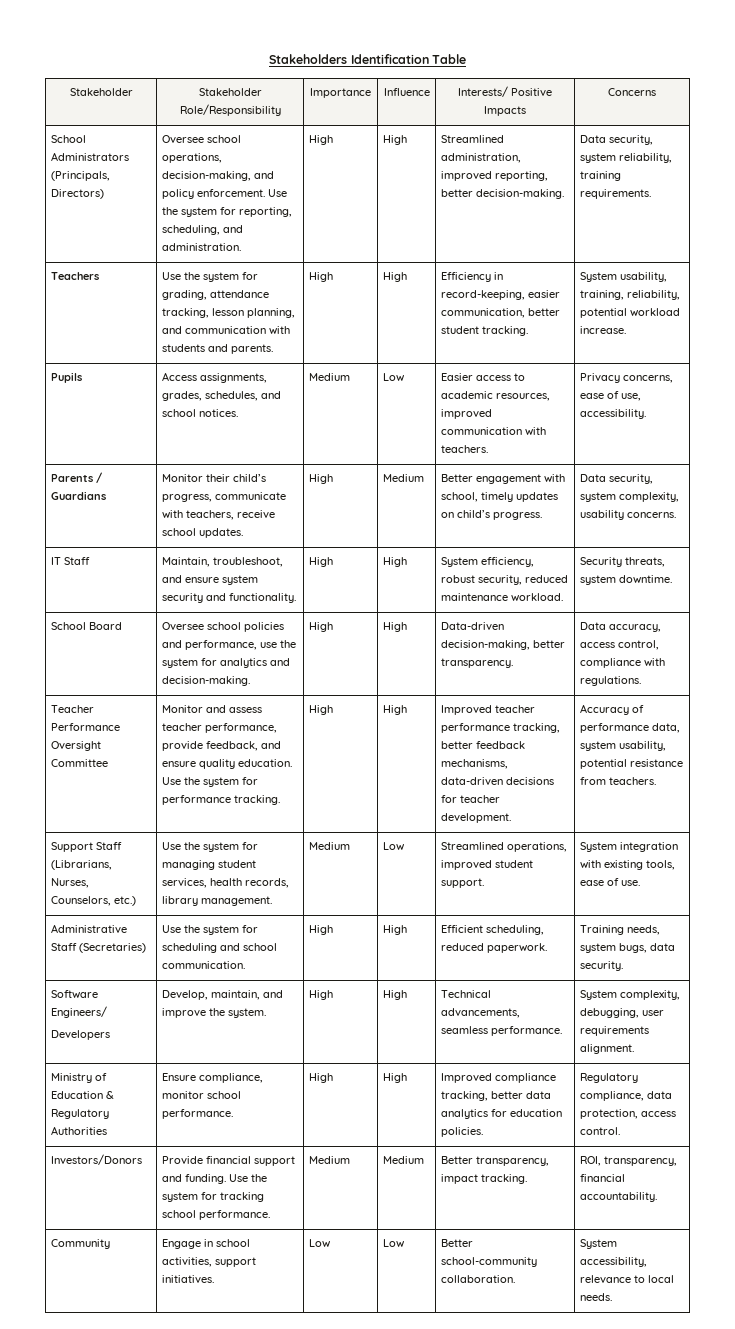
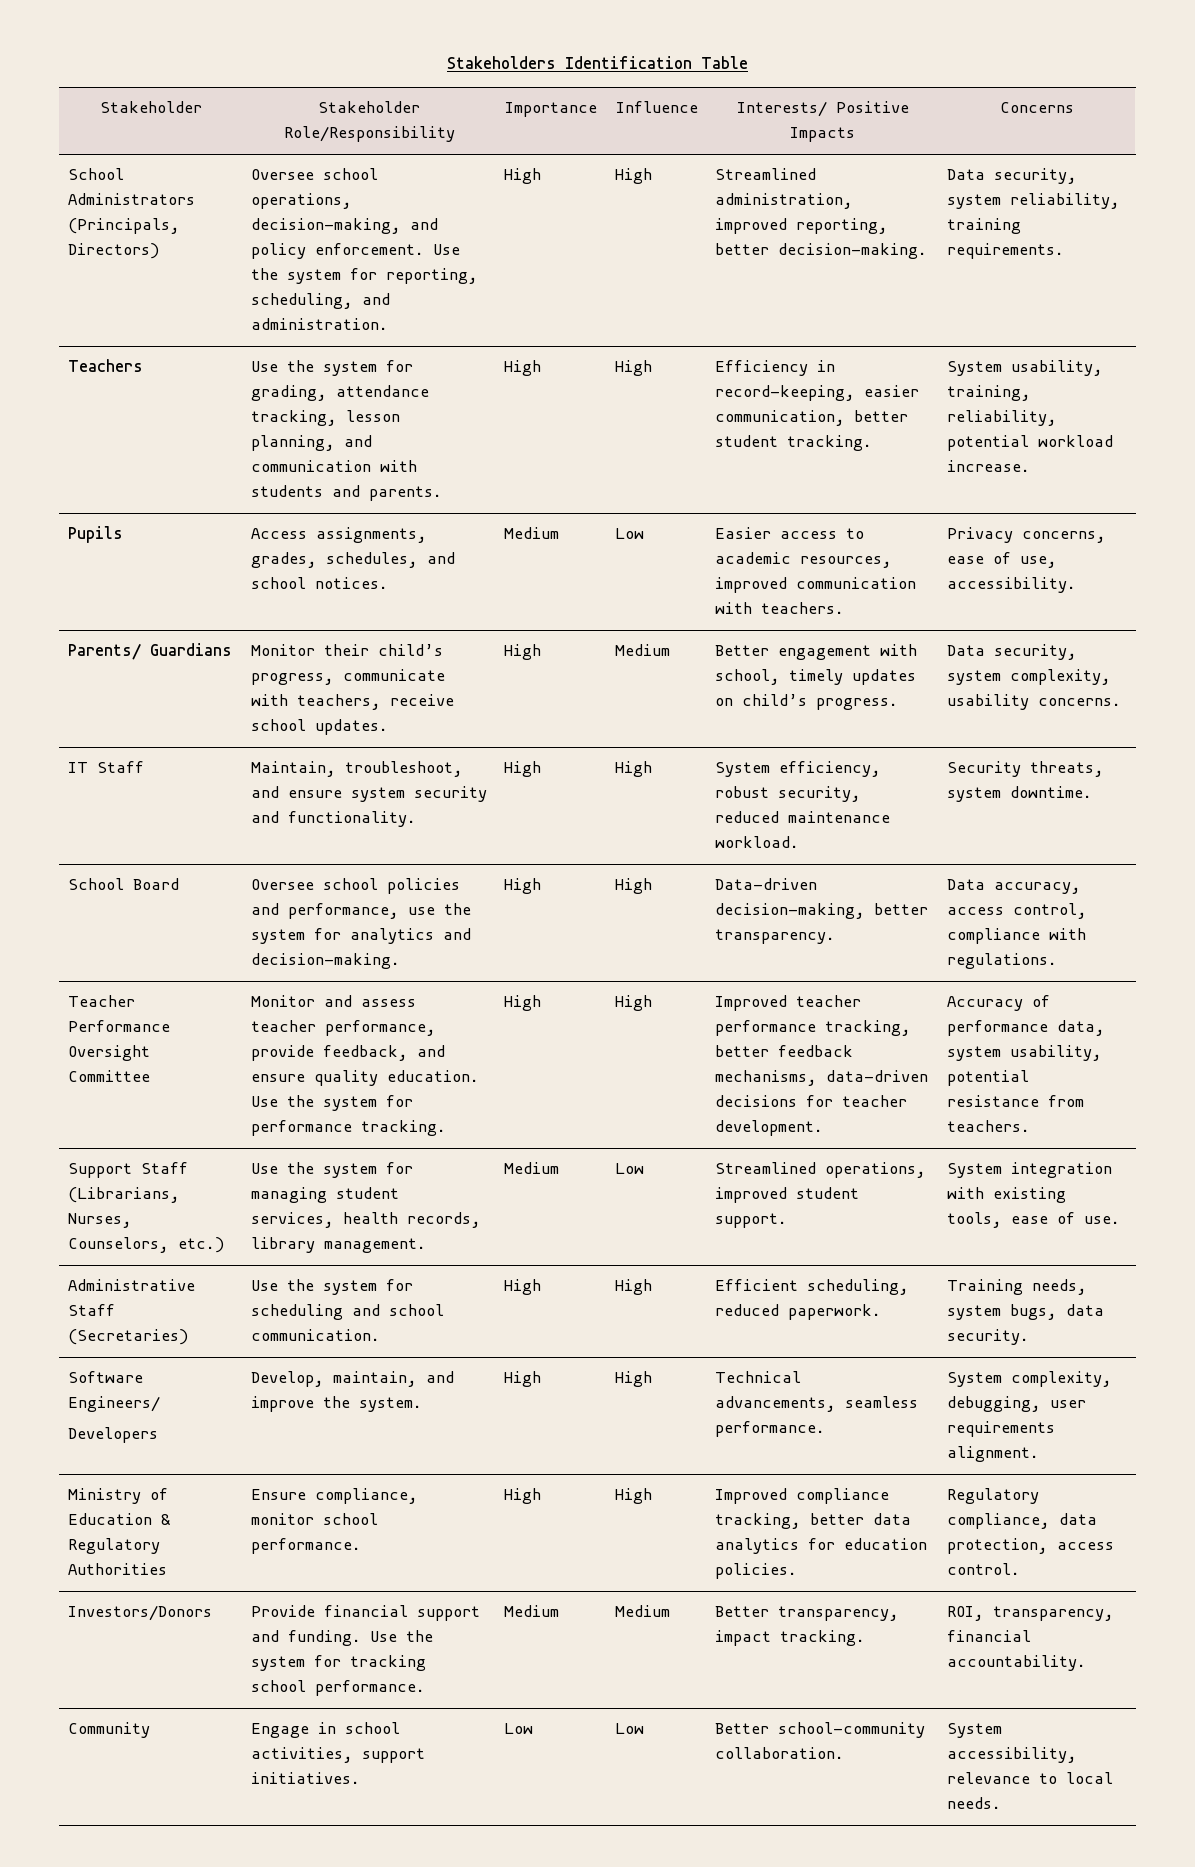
- Parents / Guardians | Monitor their child’s progress, communicate with teachers, receive school updates. | High | Medium | Better engagement with school, timely updates on child’s progress. | Data security, system complexity, usability concerns.
+ Parents/ Guardians | Monitor their child’s progress, communicate with teachers, receive school updates. | High | Medium | Better engagement with school, timely updates on child’s progress. | Data security, system complexity, usability concerns.

